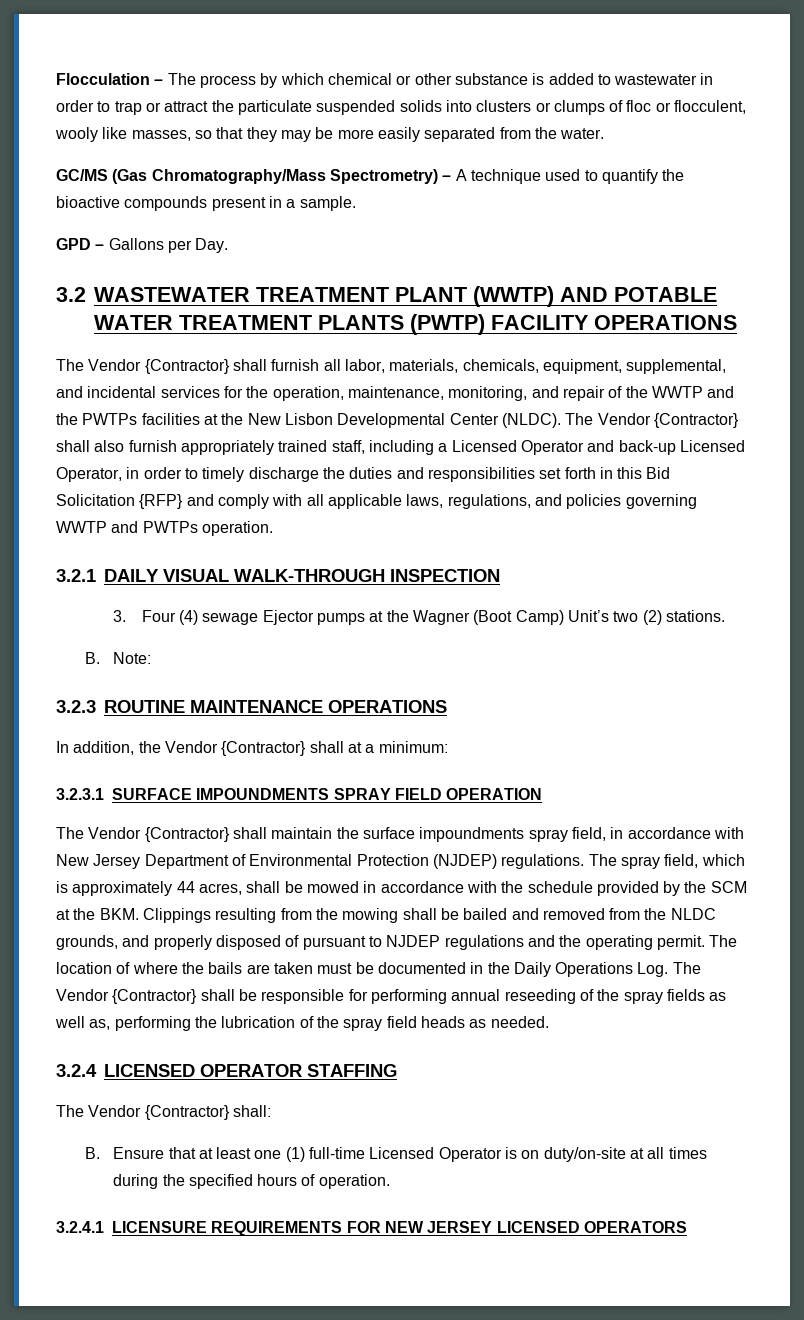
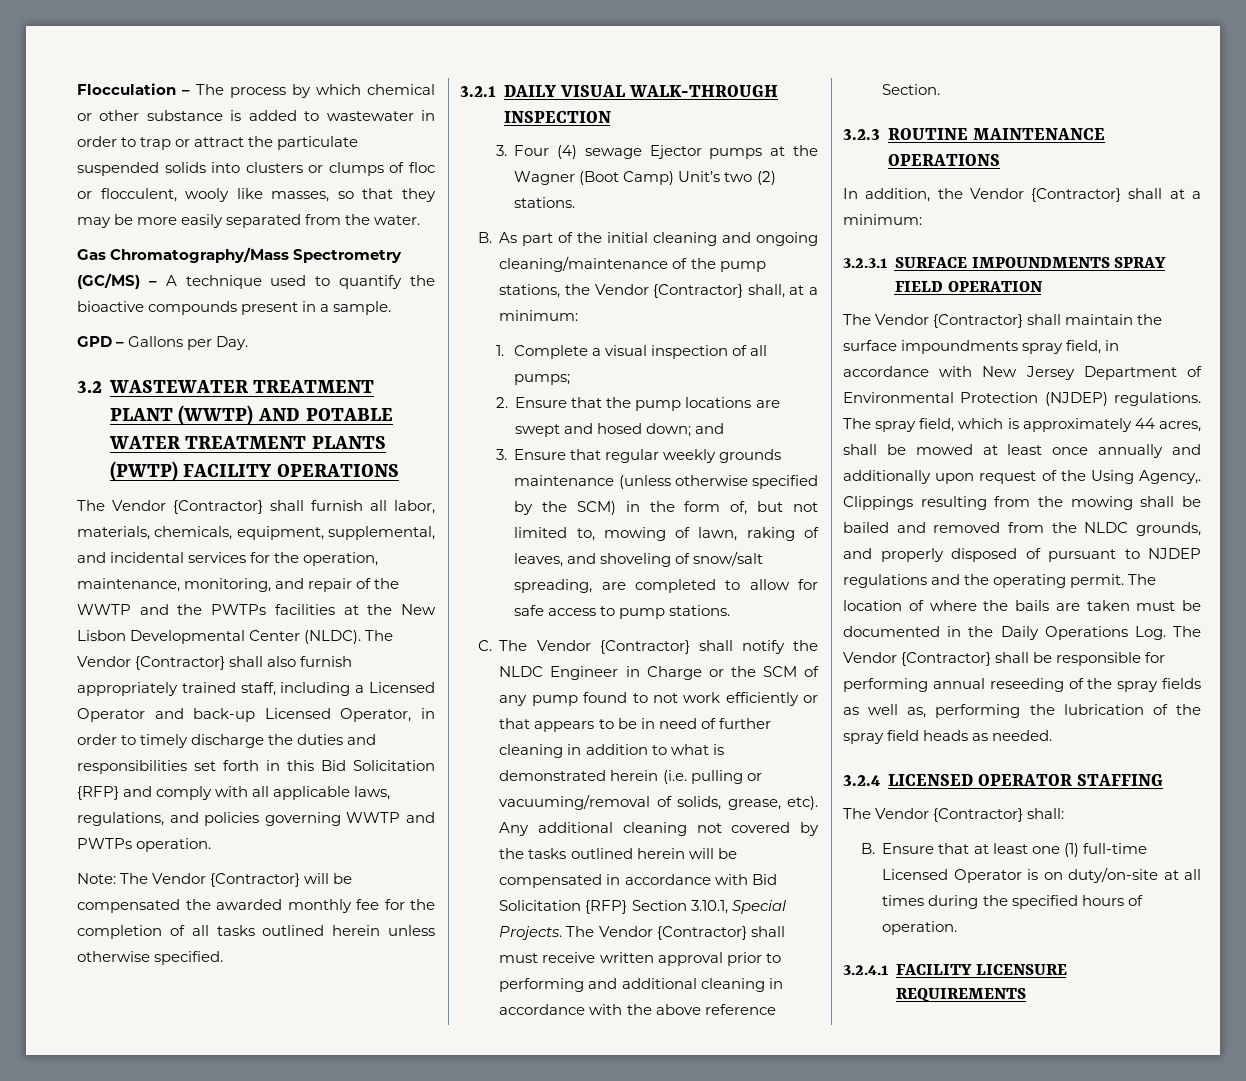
- GC/MS (Gas Chromatography/Mass Spectrometry) – A technique used to quantify the bioactive compounds present in a sample.
+ Gas Chromatography/Mass Spectrometry (GC/MS) – A technique used to quantify the bioactive compounds present in a sample.
+ Note: The Vendor {Contractor} will be compensated the awarded monthly fee for the completion of all tasks outlined herein unless otherwise specified.
- B. Note:
+ B. As part of the initial cleaning and ongoing cleaning/maintenance of the pump stations, the Vendor {Contractor} shall, at a minimum:
+ 1. Complete a visual inspection of all pumps;
+ 2. Ensure that the pump locations are swept and hosed down; and
+ 3. Ensure that regular weekly grounds maintenance (unless otherwise specified by the SCM) in the form of, but not limited to, mowing of lawn, raking of leaves, and shoveling of snow/salt spreading, are completed to allow for safe access to pump stations.
+ C. The Vendor {Contractor} shall notify the NLDC Engineer in Charge or the SCM of any pump found to not work efficiently or that appears to be in need of further cleaning in addition to what is demonstrated herein (i.e. pulling or vacuuming/removal of solids, grease, etc). Any additional cleaning not covered by the tasks outlined herein will be compensated in accordance with Bid Solicitation {RFP} Section 3.10.1, Special Projects. The Vendor {Contractor} shall must receive written approval prior to performing and additional cleaning in accordance with the above reference Section.
- The spray field, which is approximately 44 acres, shall be mowed in accordance with the schedule provided by the SCM at the BKM. Clippings resulting from the mowing shall be bailed and removed from the NLDC grounds, and properly disposed of pursuant to NJDEP regulations and the operating permit.
+ The spray field, which is approximately 44 acres, shall be mowed at least once annually and additionally upon request of the Using Agency,. Clippings resulting from the mowing shall be bailed and removed from the NLDC grounds, and properly disposed of pursuant to NJDEP regulations and the operating permit.
- 3.2.4.1 LICENSURE REQUIREMENTS FOR NEW JERSEY LICENSED OPERATORS
+ 3.2.4.1 FACILITY LICENSURE REQUIREMENTS

